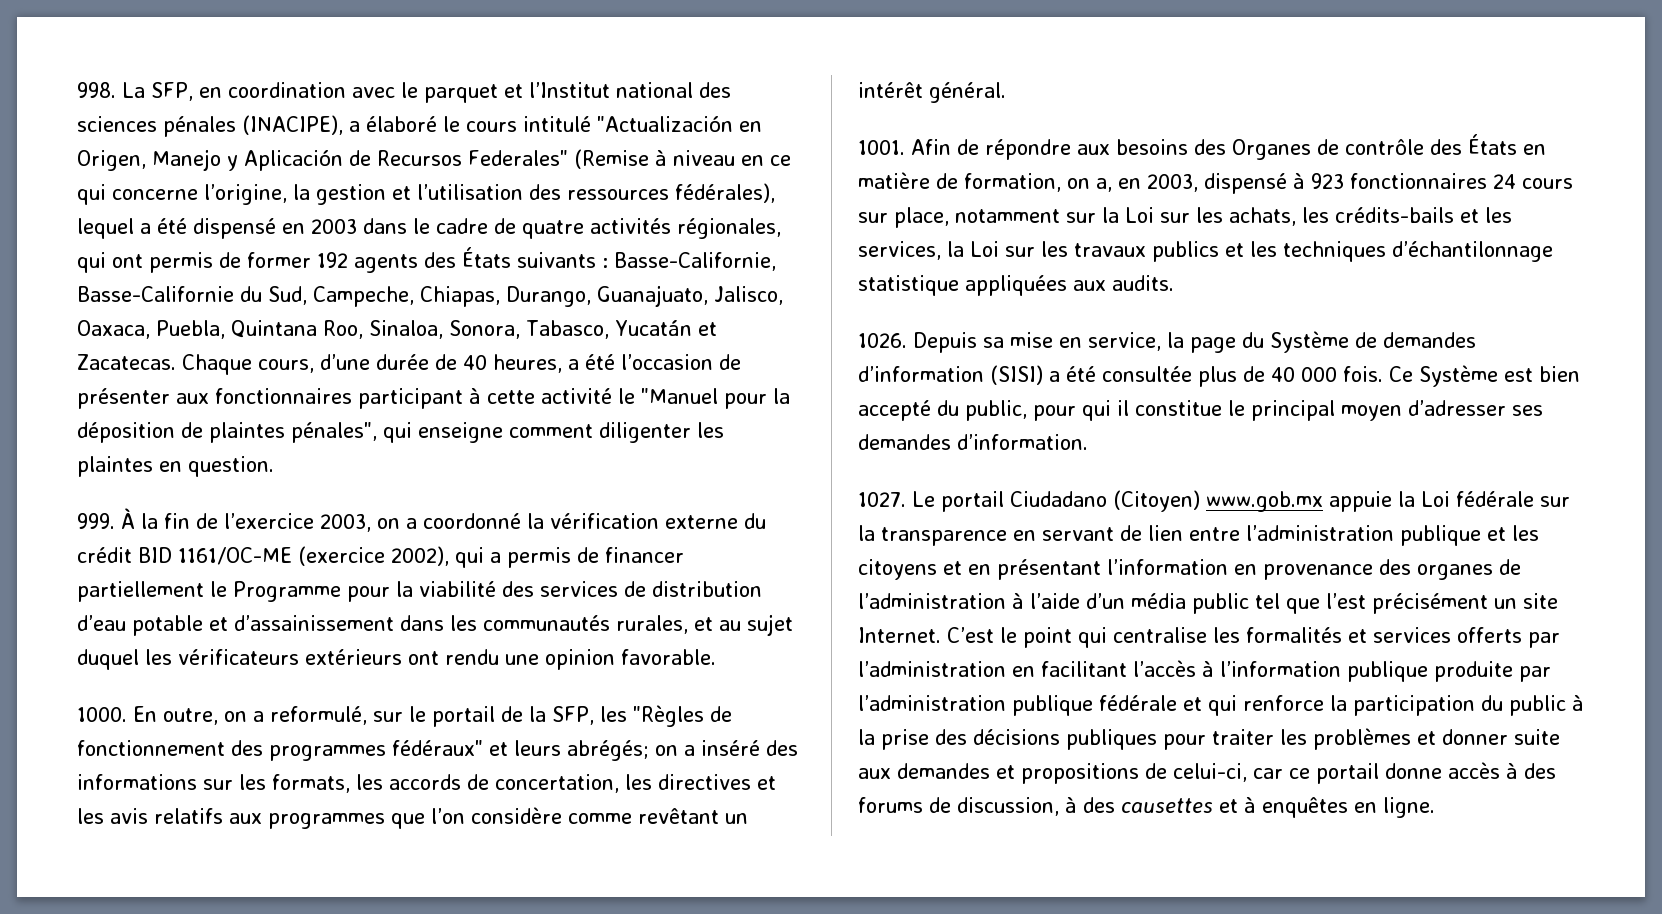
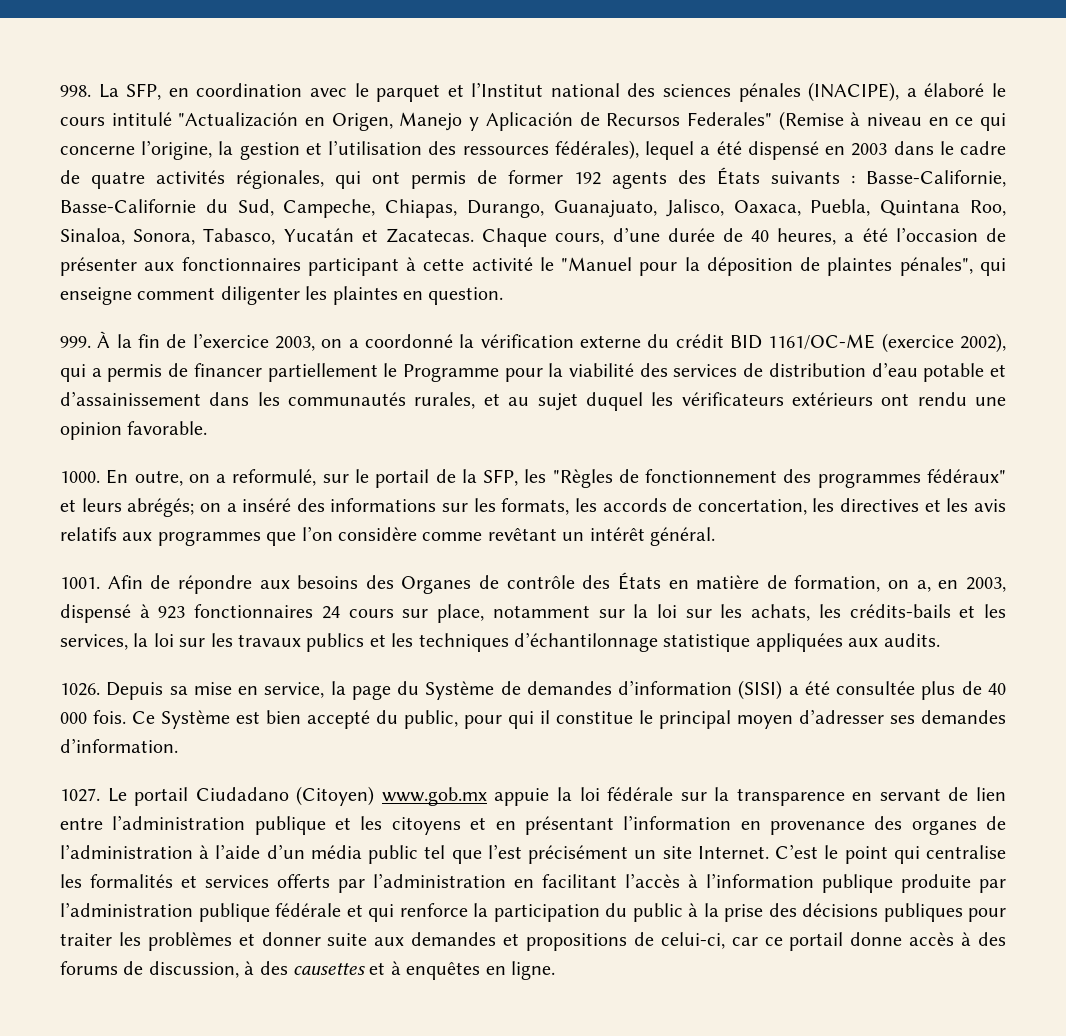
- Afin de répondre aux besoins des Organes de contrôle des États en matière de formation, on a, en 2003, dispensé à 923 fonctionnaires 24 cours sur place, notamment sur la Loi sur les achats, les crédits-bails et les services, la Loi sur les travaux publics et les techniques d’échantilonnage statistique appliquées aux audits.
+ Afin de répondre aux besoins des Organes de contrôle des États en matière de formation, on a, en 2003, dispensé à 923 fonctionnaires 24 cours sur place, notamment sur la loi sur les achats, les crédits-bails et les services, la loi sur les travaux publics et les techniques d’échantilonnage statistique appliquées aux audits.
- Le portail Ciudadano (Citoyen) www.gob.mx appuie la Loi fédérale sur la transparence en servant de lien entre l’administration publique et les citoyens et en présentant l’information en provenance des organes de l’administration à l’aide d’un média public tel que l’est précisément un site Internet.
+ Le portail Ciudadano (Citoyen) www.gob.mx appuie la loi fédérale sur la transparence en servant de lien entre l’administration publique et les citoyens et en présentant l’information en provenance des organes de l’administration à l’aide d’un média public tel que l’est précisément un site Internet.

